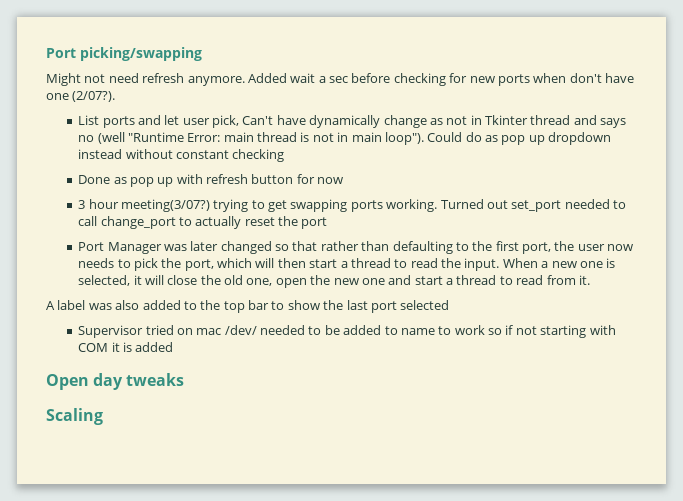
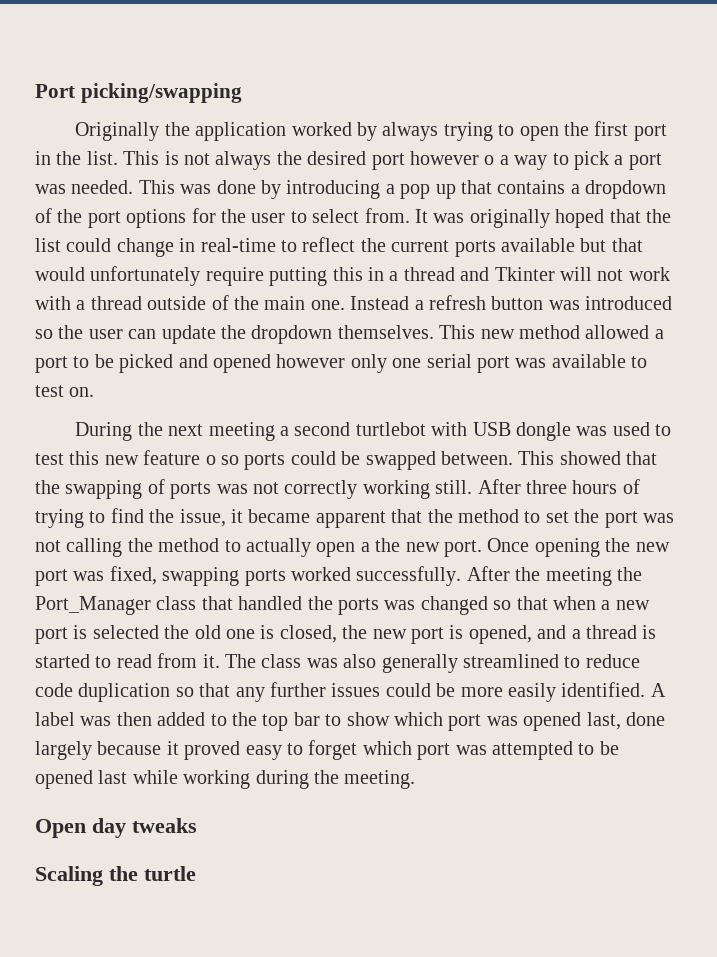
- Might not need refresh anymore. Added wait a sec before checking for new ports when don't have one (2/07?).
- List ports and let user pick, Can't have dynamically change as not in Tkinter thread and says no (well "Runtime Error: main thread is not in main loop"). Could do as pop up dropdown instead without constant checking
- Done as pop up with refresh button for now
- 3 hour meeting(3/07?) trying to get swapping ports working. Turned out set_port needed to call change_port to actually reset the port
- Port Manager was later changed so that rather than defaulting to the first port, the user now needs to pick the port, which will then start a thread to read the input. When a new one is selected, it will close the old one, open the new one and start a thread to read from it.
- A label was also added to the top bar to show the last port selected
- Supervisor tried on mac /dev/ needed to be added to name to work so if not starting with COM it is added
+ Originally the application worked by always trying to open the first port in the list. This is not always the desired port however o a way to pick a port was needed. This was done by introducing a pop up that contains a dropdown of the port options for the user to select from. It was originally hoped that the list could change in real-time to reflect the current ports available but that would unfortunately require putting this in a thread and Tkinter will not work with a thread outside of the main one. Instead a refresh button was introduced so the user can update the dropdown themselves. This new method allowed a port to be picked and opened however only one serial port was available to test on.
+ During the next meeting a second turtlebot with USB dongle was used to test this new feature o so ports could be swapped between. This showed that the swapping of ports was not correctly working still. After three hours of trying to find the issue, it became apparent that the method to set the port was not calling the method to actually open a the new port. Once opening the new port was fixed, swapping ports worked successfully. After the meeting the Port_Manager class that handled the ports was changed so that when a new port is selected the old one is closed, the new port is opened, and a thread is started to read from it. The class was also generally streamlined to reduce code duplication so that any further issues could be more easily identified. A label was then added to the top bar to show which port was opened last, done largely because it proved easy to forget which port was attempted to be opened last while working during the meeting.
- Scaling
+ Scaling the turtle

